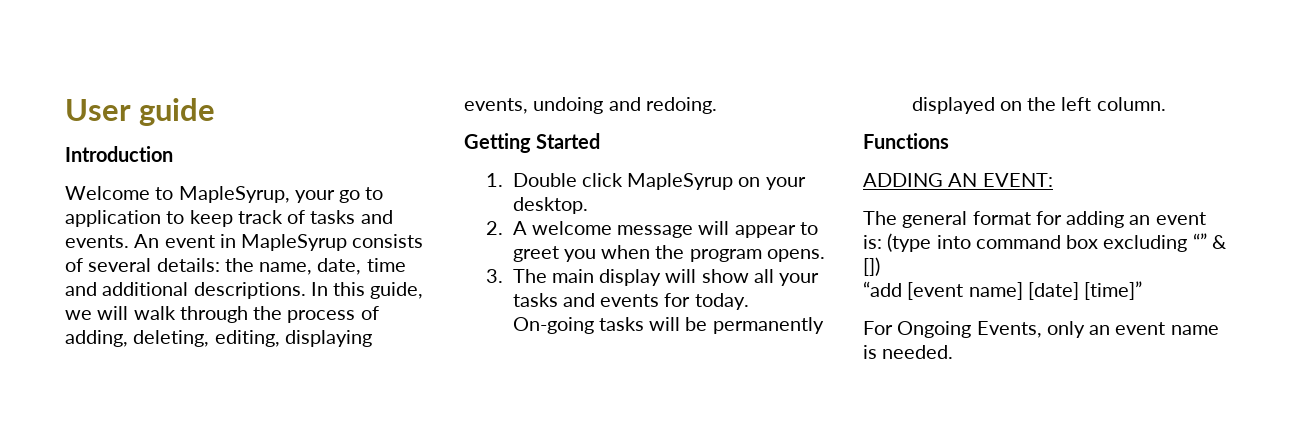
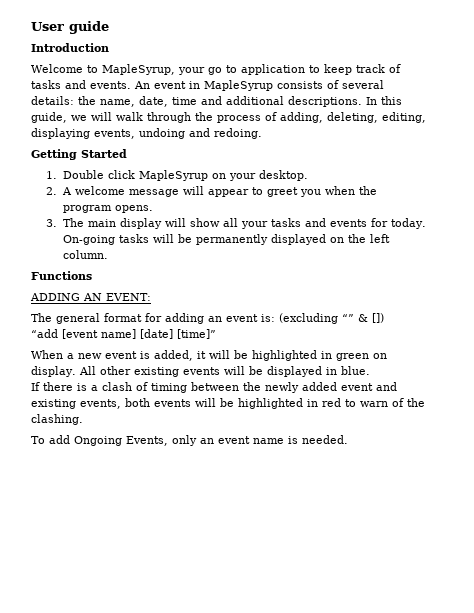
- The general format for adding an event is: (type into command box excluding “” & [])
+ The general format for adding an event is: (excluding “” & [])
- For Ongoing Events, only an event name is needed.
+ When a new event is added, it will be highlighted in green on display. All other existing events will be displayed in blue.
+ If there is a clash of timing between the newly added event and existing events, both events will be highlighted in red to warn of the clashing.
+ To add Ongoing Events, only an event name is needed.

